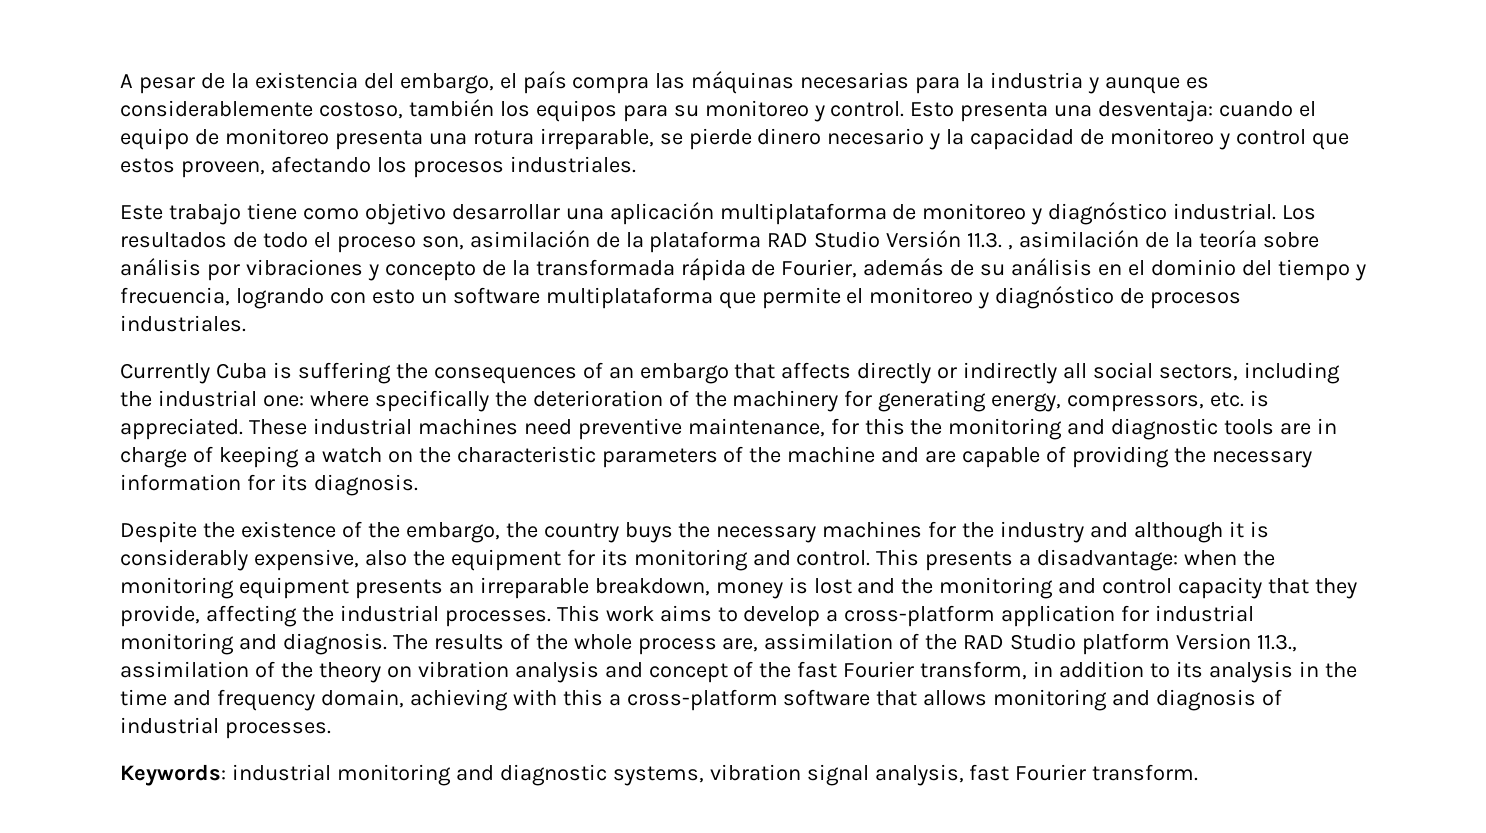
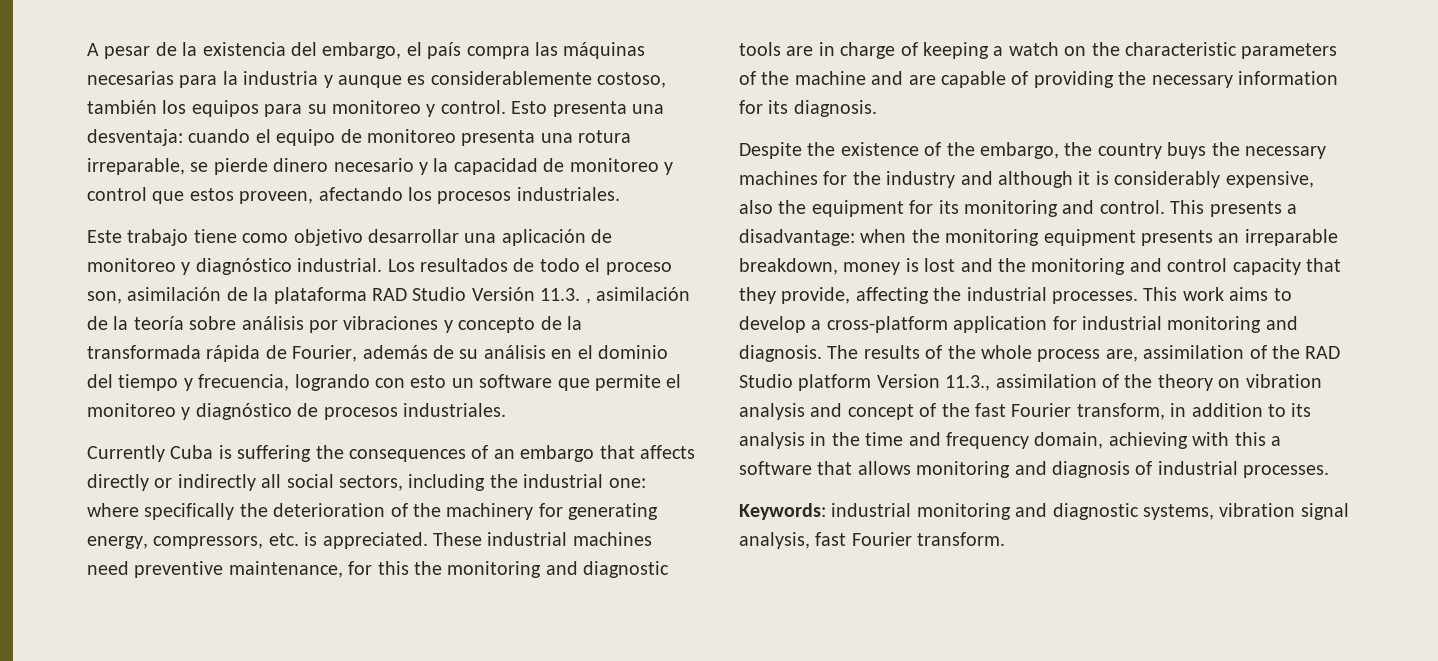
- Este trabajo tiene como objetivo desarrollar una aplicación multiplataforma de monitoreo y diagnóstico industrial.
+ Este trabajo tiene como objetivo desarrollar una aplicación de monitoreo y diagnóstico industrial.
- Los resultados de todo el proceso son, asimilación de la plataforma RAD Studio Versión 11.3. , asimilación de la teoría sobre análisis por vibraciones y concepto de la transformada rápida de Fourier, además de su análisis en el dominio del tiempo y frecuencia, logrando con esto un software multiplataforma que permite el monitoreo y diagnóstico de procesos industriales.
+ Los resultados de todo el proceso son, asimilación de la plataforma RAD Studio Versión 11.3. , asimilación de la teoría sobre análisis por vibraciones y concepto de la transformada rápida de Fourier, además de su análisis en el dominio del tiempo y frecuencia, logrando con esto un software que permite el monitoreo y diagnóstico de procesos industriales.
- The results of the whole process are, assimilation of the RAD Studio platform Version 11.3., assimilation of the theory on vibration analysis and concept of the fast Fourier transform, in addition to its analysis in the time and frequency domain, achieving with this a cross-platform software that allows monitoring and diagnosis of industrial processes.
+ The results of the whole process are, assimilation of the RAD Studio platform Version 11.3., assimilation of the theory on vibration analysis and concept of the fast Fourier transform, in addition to its analysis in the time and frequency domain, achieving with this a software that allows monitoring and diagnosis of industrial processes.

